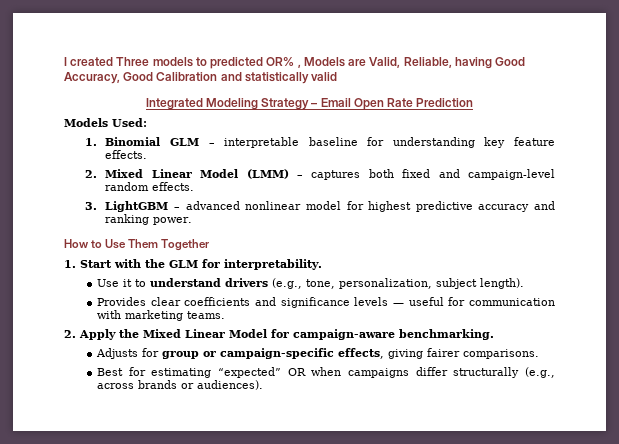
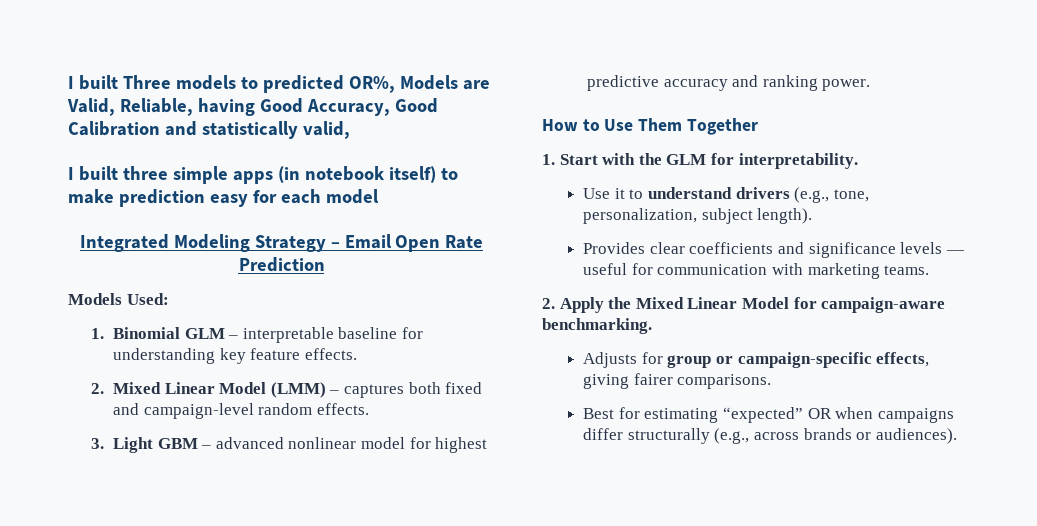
- I created Three models to predicted OR% , Models are Valid, Reliable, having Good Accuracy, Good Calibration and statistically valid
+ I built Three models to predicted OR%, Models are Valid, Reliable, having Good Accuracy, Good Calibration and statistically valid,
+ I built three simple apps (in notebook itself) to make prediction easy for each model
- 3. LightGBM – advanced nonlinear model for highest predictive accuracy and ranking power.
+ 3. Light GBM – advanced nonlinear model for highest predictive accuracy and ranking power.

